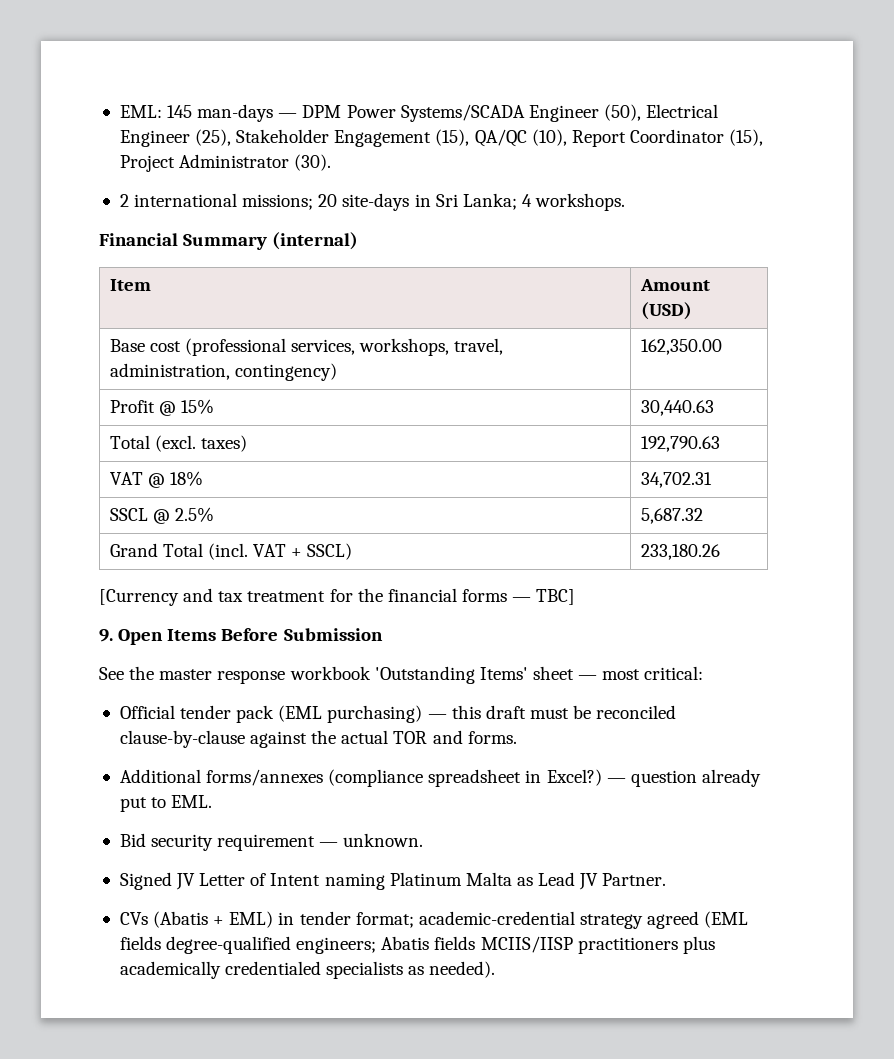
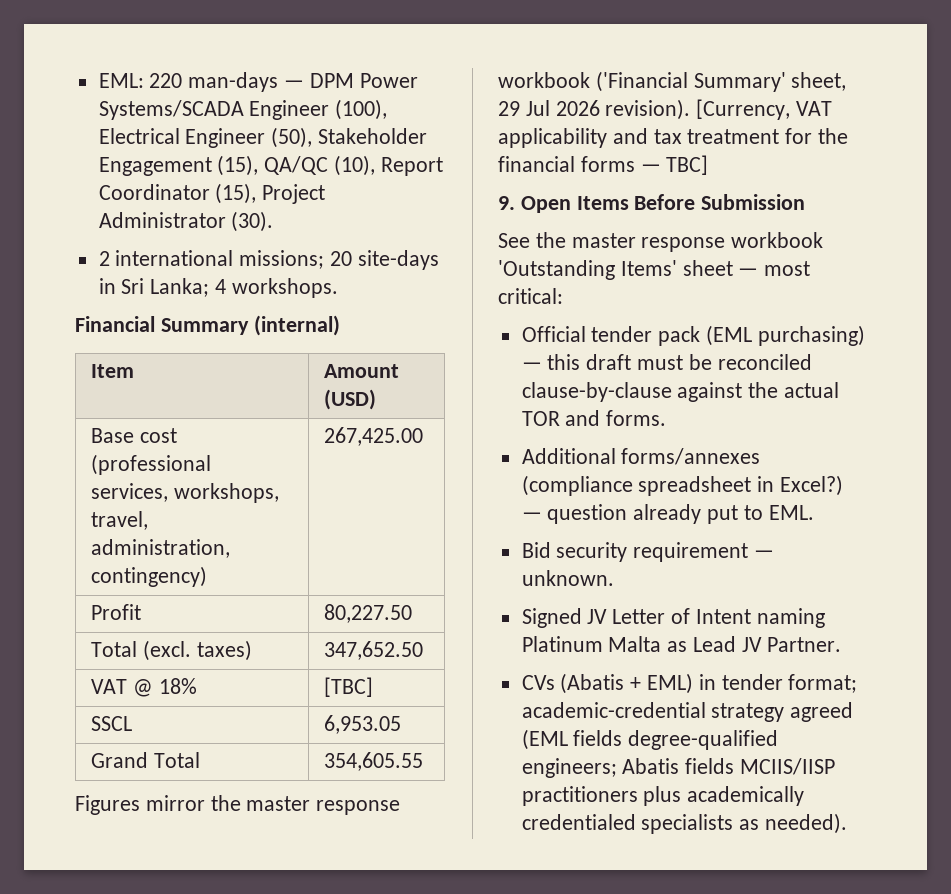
- EML: 145 man-days — DPM Power Systems/SCADA Engineer (50), Electrical Engineer (25), Stakeholder Engagement (15), QA/QC (10), Report Coordinator (15), Project Administrator (30).
+ EML: 220 man-days — DPM Power Systems/SCADA Engineer (100), Electrical Engineer (50), Stakeholder Engagement (15), QA/QC (10), Report Coordinator (15), Project Administrator (30).
- Base cost (professional services, workshops, travel, administration, contingency) | 162,350.00
+ Base cost (professional services, workshops, travel, administration, contingency) | 267,425.00
- Profit @ 15% | 30,440.63
+ Profit | 80,227.50
- Total (excl. taxes) | 192,790.63
+ Total (excl. taxes) | 347,652.50
- VAT @ 18% | 34,702.31
+ VAT @ 18% | [TBC]
- SSCL @ 2.5% | 5,687.32
+ SSCL | 6,953.05
- Grand Total (incl. VAT + SSCL) | 233,180.26
- [Currency and tax treatment for the financial forms — TBC]
+ Grand Total | 354,605.55
+ Figures mirror the master response workbook ('Financial Summary' sheet, 29 Jul 2026 revision). [Currency, VAT applicability and tax treatment for the financial forms — TBC]

